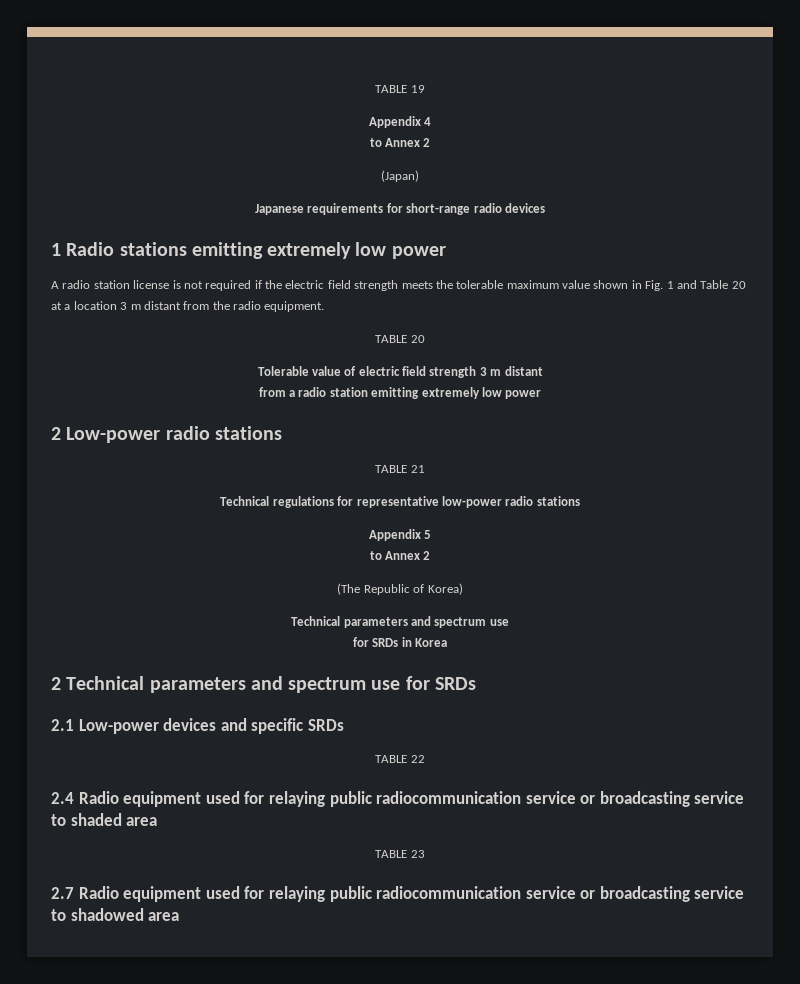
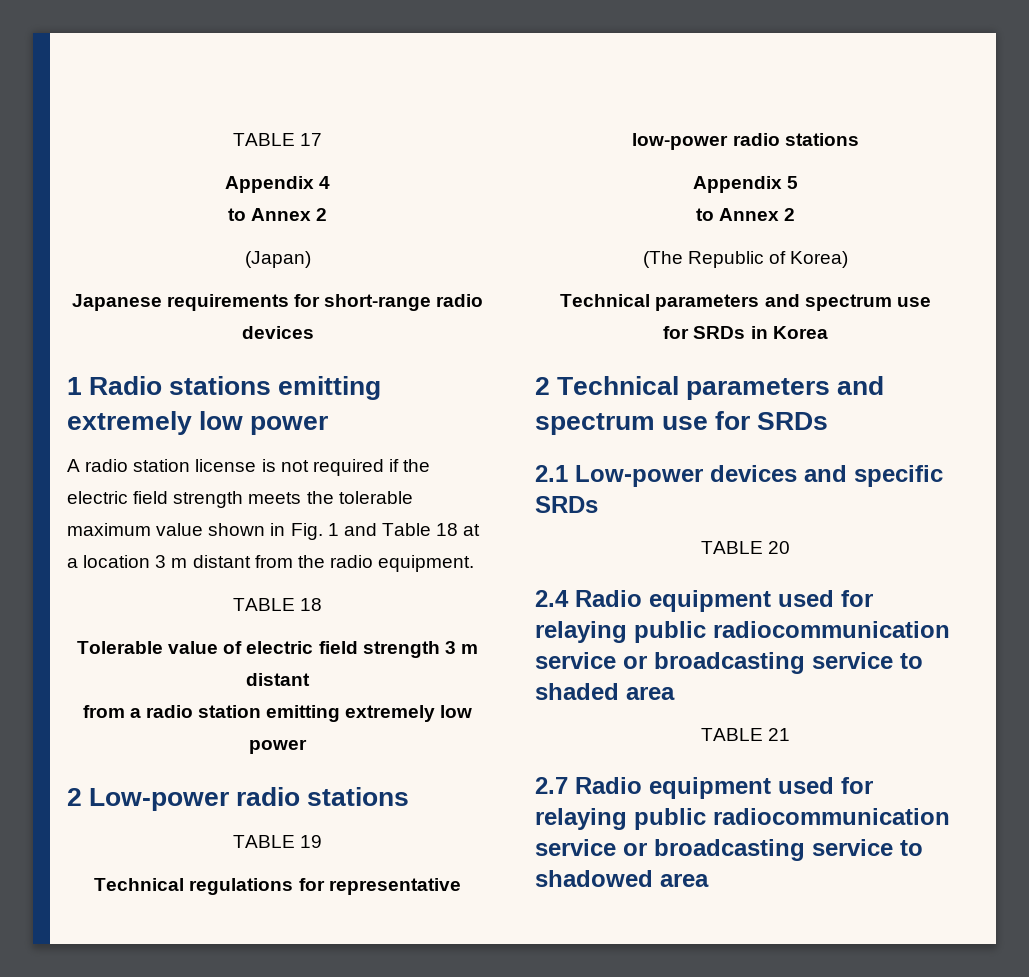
- TABLE 19
+ TABLE 17
- A radio station license is not required if the electric field strength meets the tolerable maximum value shown in Fig. 1 and Table 20 at a location 3 m distant from the radio equipment.
+ A radio station license is not required if the electric field strength meets the tolerable maximum value shown in Fig. 1 and Table 18 at a location 3 m distant from the radio equipment.
- TABLE 20
+ TABLE 18
- TABLE 21
+ TABLE 19
- TABLE 22
+ TABLE 20
- TABLE 23
+ TABLE 21

